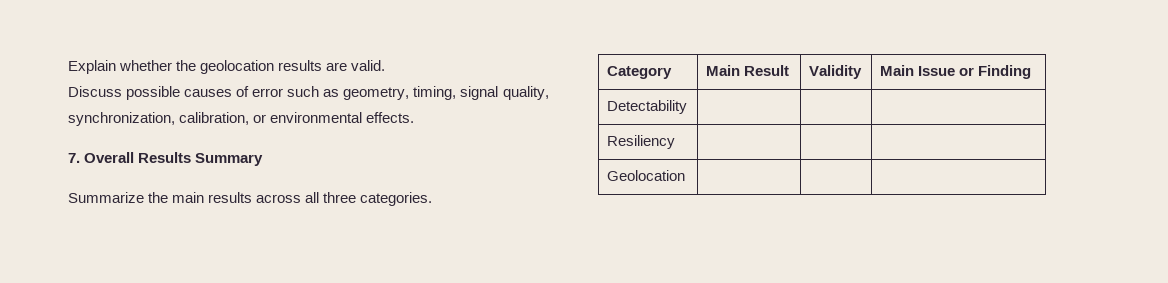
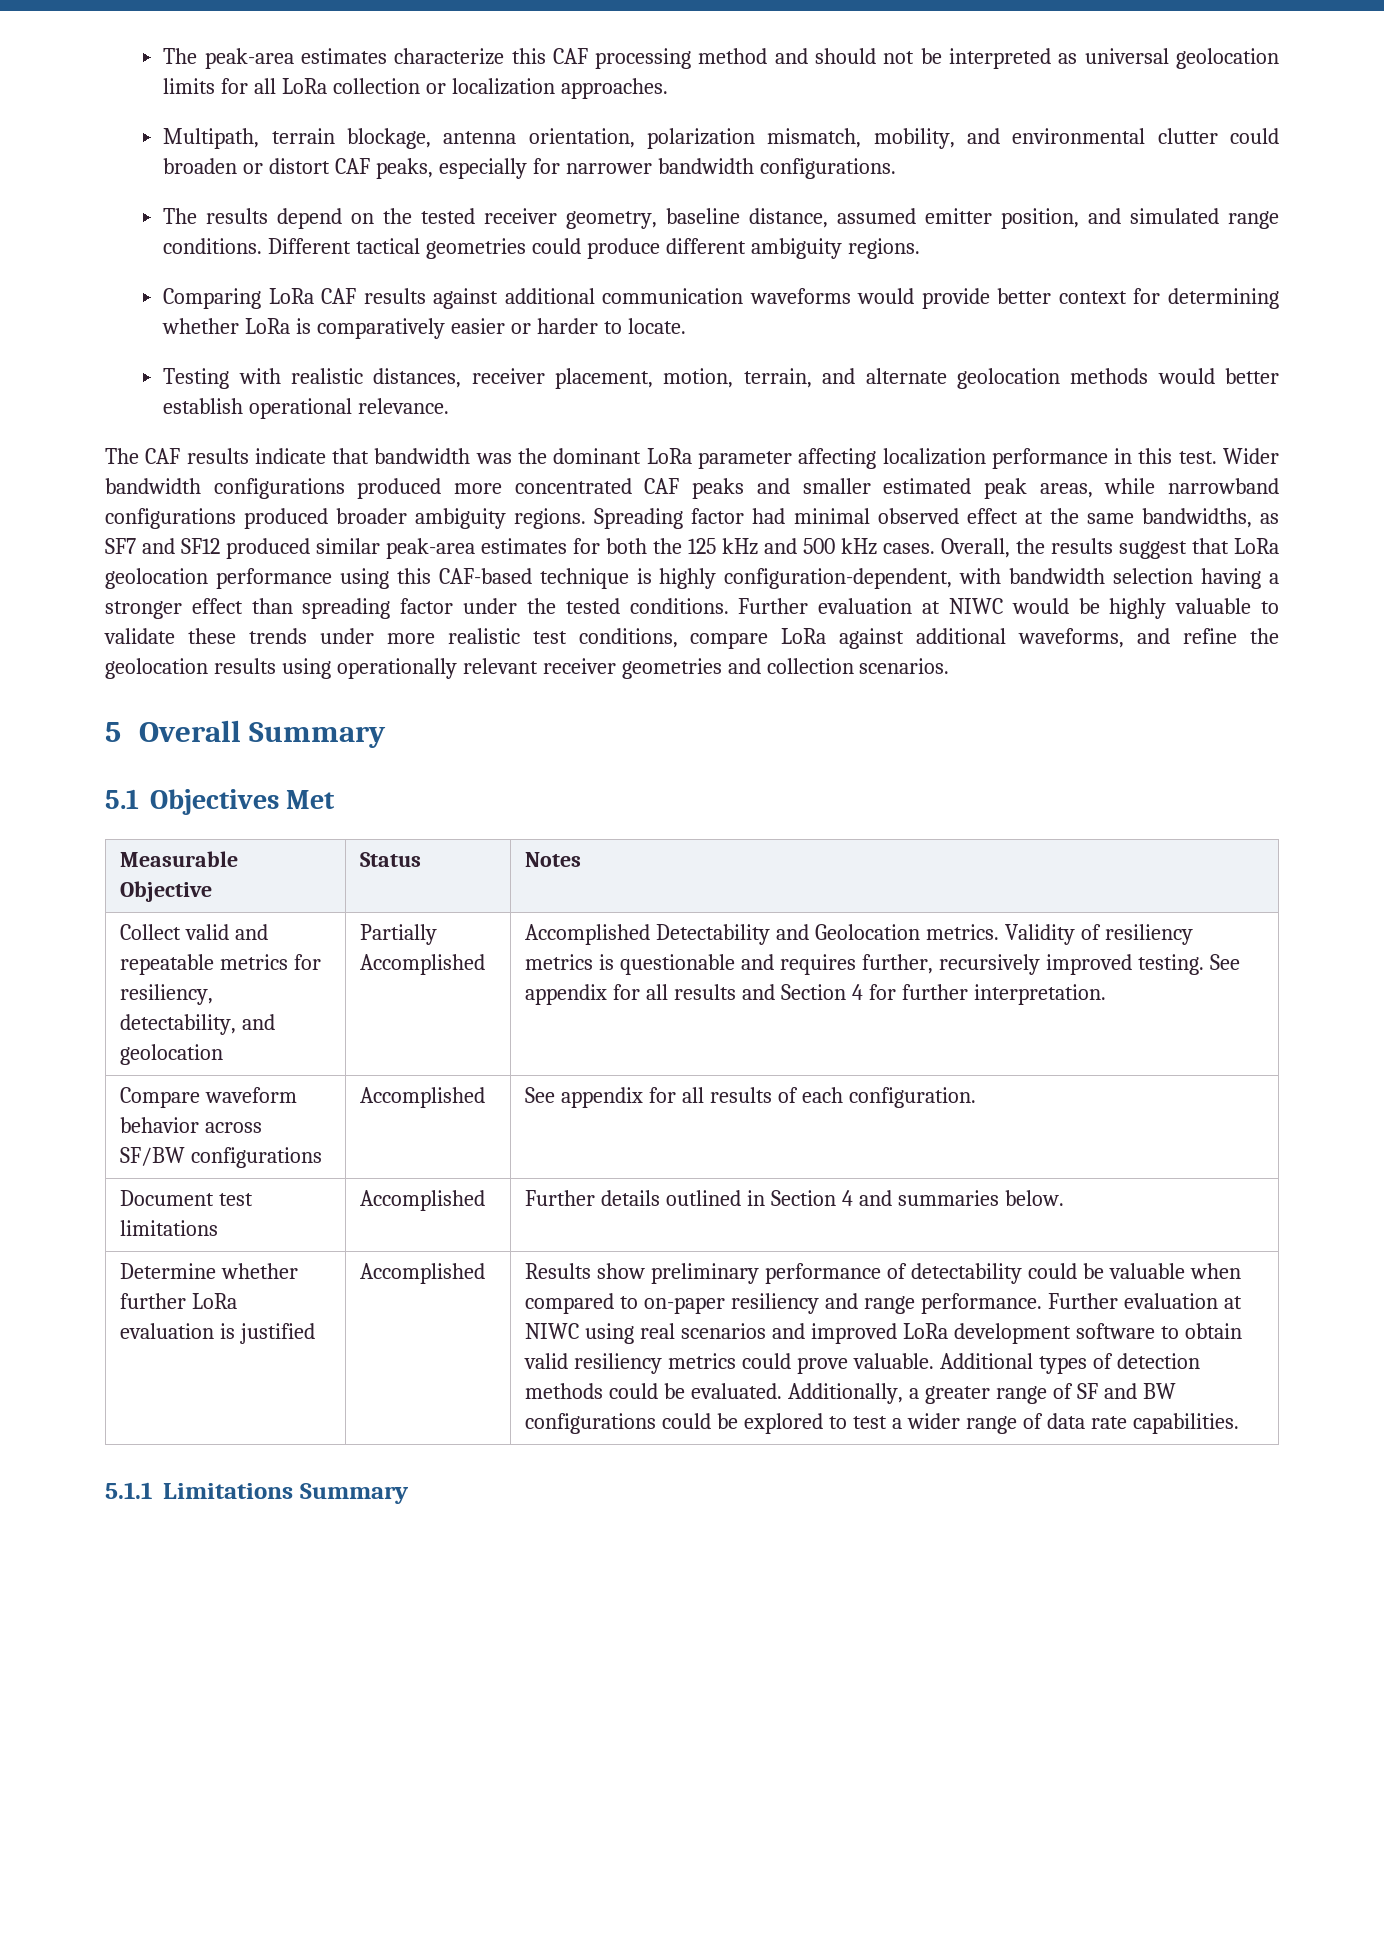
- Explain whether the geolocation results are valid.
- Discuss possible causes of error such as geometry, timing, signal quality, synchronization, calibration, or environmental effects.
- 7. Overall Results Summary
- Summarize the main results across all three categories.
- Category | Main Result | Validity | Main Issue or Finding
- Detectability | | |
- Resiliency | | |
- Geolocation | | |
+ The peak-area estimates characterize this CAF processing method and should not be interpreted as universal geolocation limits for all LoRa collection or localization approaches.
+ Multipath, terrain blockage, antenna orientation, polarization mismatch, mobility, and environmental clutter could broaden or distort CAF peaks, especially for narrower bandwidth configurations.
+ The results depend on the tested receiver geometry, baseline distance, assumed emitter position, and simulated range conditions. Different tactical geometries could produce different ambiguity regions.
+ Comparing LoRa CAF results against additional communication waveforms would provide better context for determining whether LoRa is comparatively easier or harder to locate.
+ Testing with realistic distances, receiver placement, motion, terrain, and alternate geolocation methods would better establish operational relevance.
+ The CAF results indicate that bandwidth was the dominant LoRa parameter affecting localization performance in this test. Wider bandwidth configurations produced more concentrated CAF peaks and smaller estimated peak areas, while narrowband configurations produced broader ambiguity regions. Spreading factor had minimal observed effect at the same bandwidths, as SF7 and SF12 produced similar peak-area estimates for both the 125 kHz and 500 kHz cases. Overall, the results suggest that LoRa geolocation performance using this CAF-based technique is highly configuration-dependent, with bandwidth selection having a stronger effect than spreading factor under the tested conditions. Further evaluation at NIWC would be highly valuable to validate these trends under more realistic test conditions, compare LoRa against additional waveforms, and refine the geolocation results using operationally relevant receiver geometries and collection scenarios.
+ 5 Overall Summary
+ 5.1 Objectives Met
+ Measurable Objective | Status | Notes
+ Collect valid and repeatable metrics for resiliency, detectability, and geolocation | Partially Accomplished | Accomplished Detectability and Geolocation metrics. Validity of resiliency metrics is questionable and requires further, recursively improved testing. See appendix for all results and Section 4 for further interpretation.
+ Compare waveform behavior across SF/BW configurations | Accomplished | See appendix for all results of each configuration.
+ Document test limitations | Accomplished | Further details outlined in Section 4 and summaries below.
+ Determine whether further LoRa evaluation is justified | Accomplished | Results show preliminary performance of detectability could be valuable when compared to on-paper resiliency and range performance. Further evaluation at NIWC using real scenarios and improved LoRa development software to obtain valid resiliency metrics could prove valuable. Additional types of detection methods could be evaluated. Additionally, a greater range of SF and BW configurations could be explored to test a wider range of data rate capabilities.
+ 5.1.1 Limitations Summary

